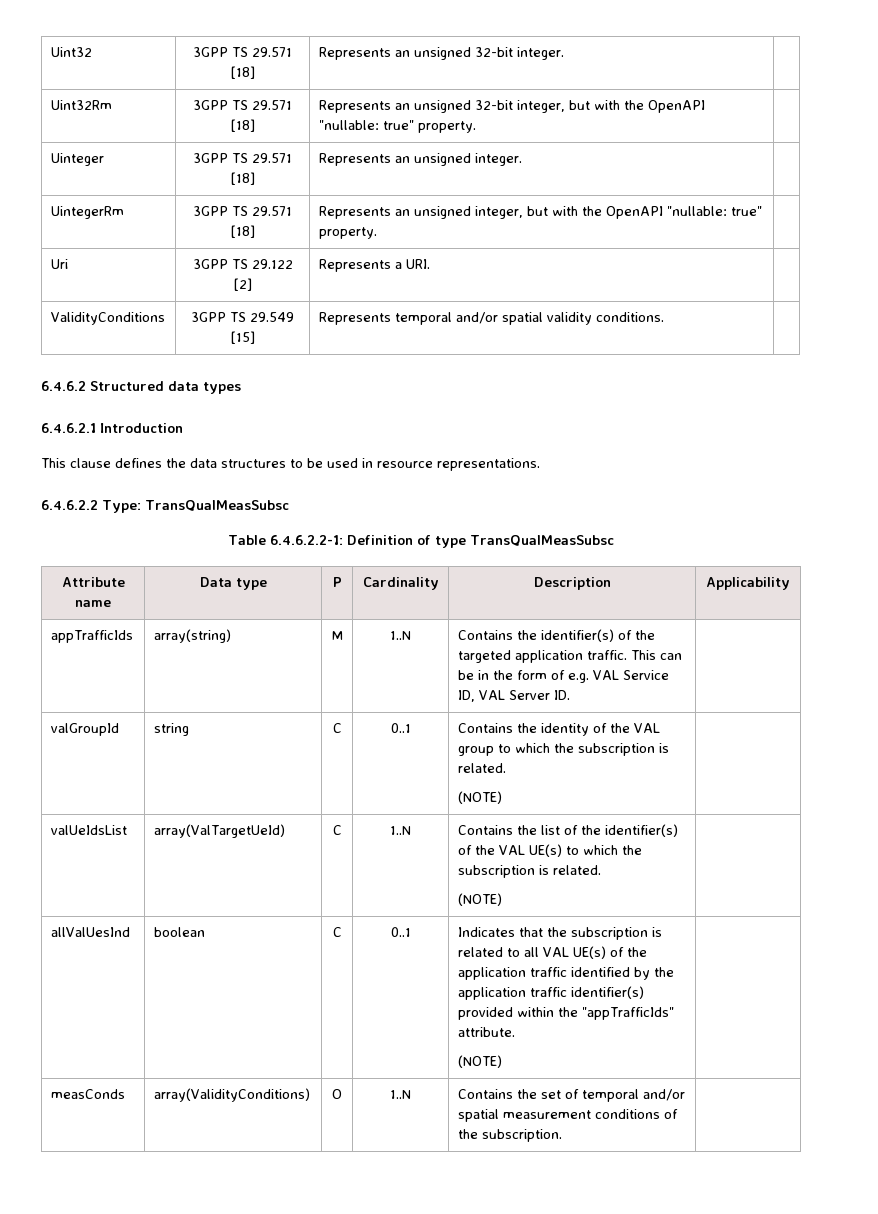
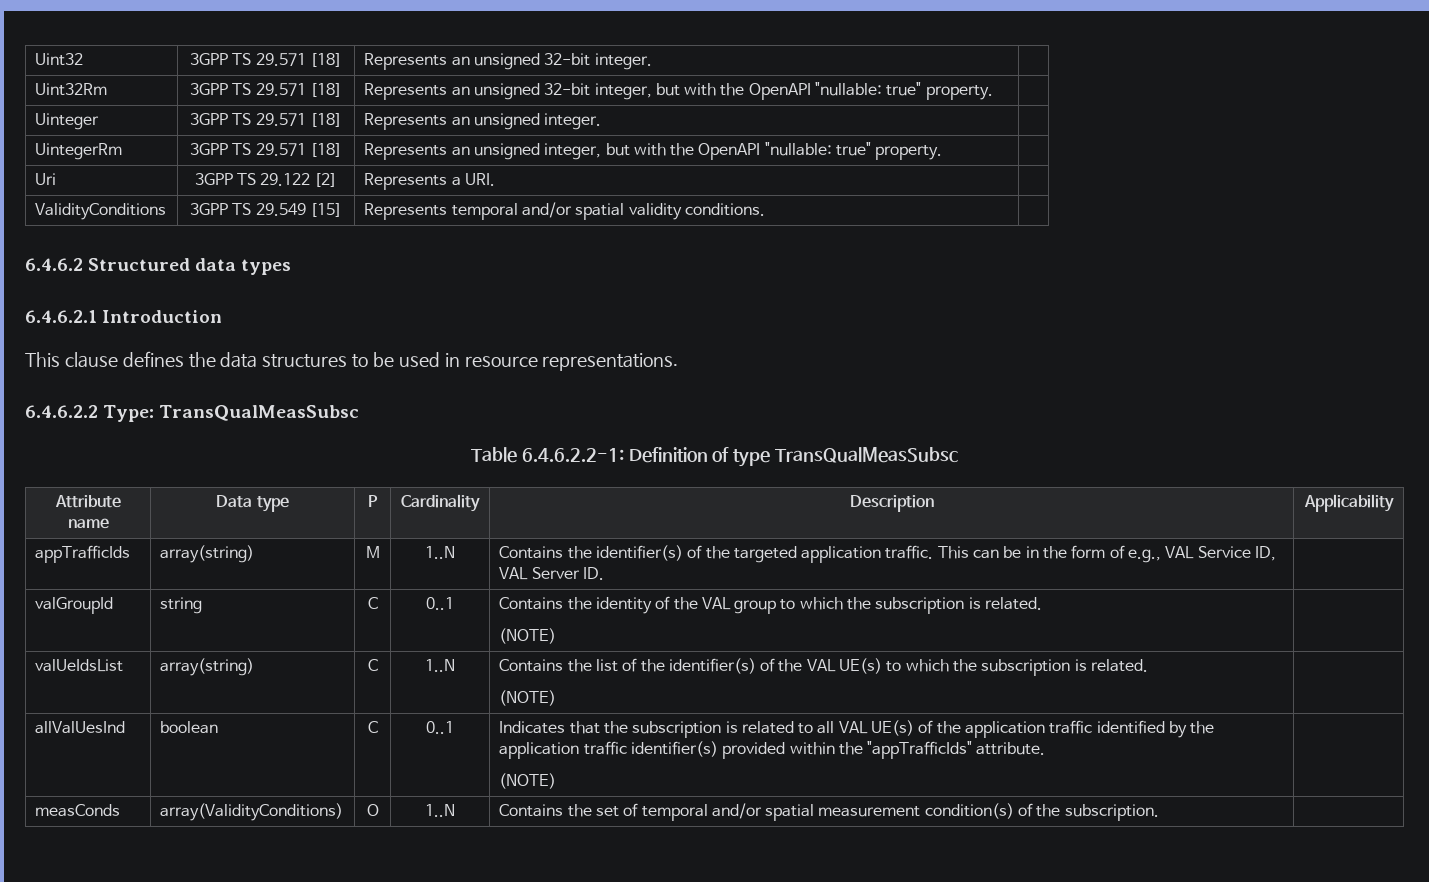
- appTrafficIds | array(string) | M | 1..N | Contains the identifier(s) of the targeted application traffic. This can be in the form of e.g. VAL Service ID, VAL Server ID. |
+ appTrafficIds | array(string) | M | 1..N | Contains the identifier(s) of the targeted application traffic. This can be in the form of e.g., VAL Service ID, VAL Server ID. |
- valUeIdsList | array(ValTargetUeId) | C | 1..N | Contains the list of the identifier(s) of the VAL UE(s) to which the subscription is related.
+ valUeIdsList | array(string) | C | 1..N | Contains the list of the identifier(s) of the VAL UE(s) to which the subscription is related.
- measConds | array(ValidityConditions) | O | 1..N | Contains the set of temporal and/or spatial measurement conditions of the subscription. |
+ measConds | array(ValidityConditions) | O | 1..N | Contains the set of temporal and/or spatial measurement condition(s) of the subscription. |

